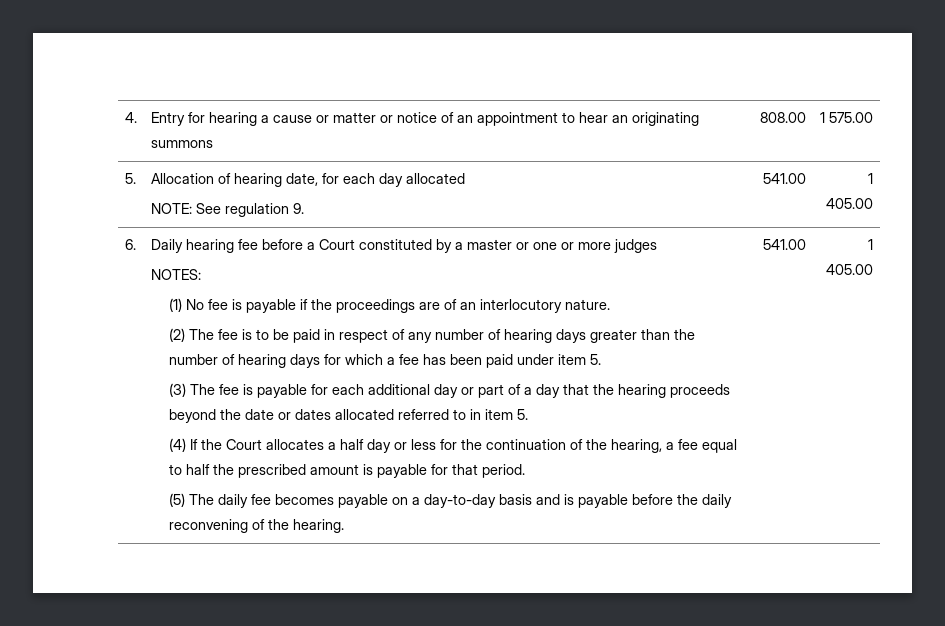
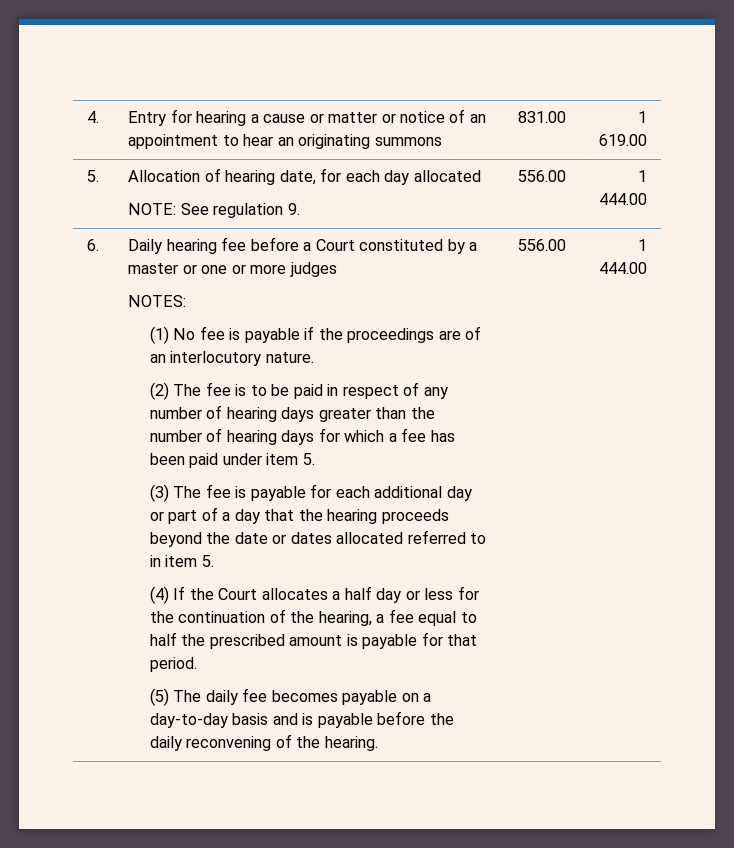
- 4. | Entry for hearing a cause or matter or notice of an appointment to hear an originating summons | 808.00 | 1 575.00
+ 4. | Entry for hearing a cause or matter or notice of an appointment to hear an originating summons | 831.00 | 1 619.00
  5. | Allocation of hearing date, for each day allocated
- NOTE: See regulation 9. | 541.00 | 1 405.00
+ NOTE: See regulation 9. | 556.00 | 1 444.00
- (5) The daily fee becomes payable on a day-to-day basis and is payable before the daily reconvening of the hearing. | 541.00 | 1 405.00
+ (5) The daily fee becomes payable on a day-to-day basis and is payable before the daily reconvening of the hearing. | 556.00 | 1 444.00

